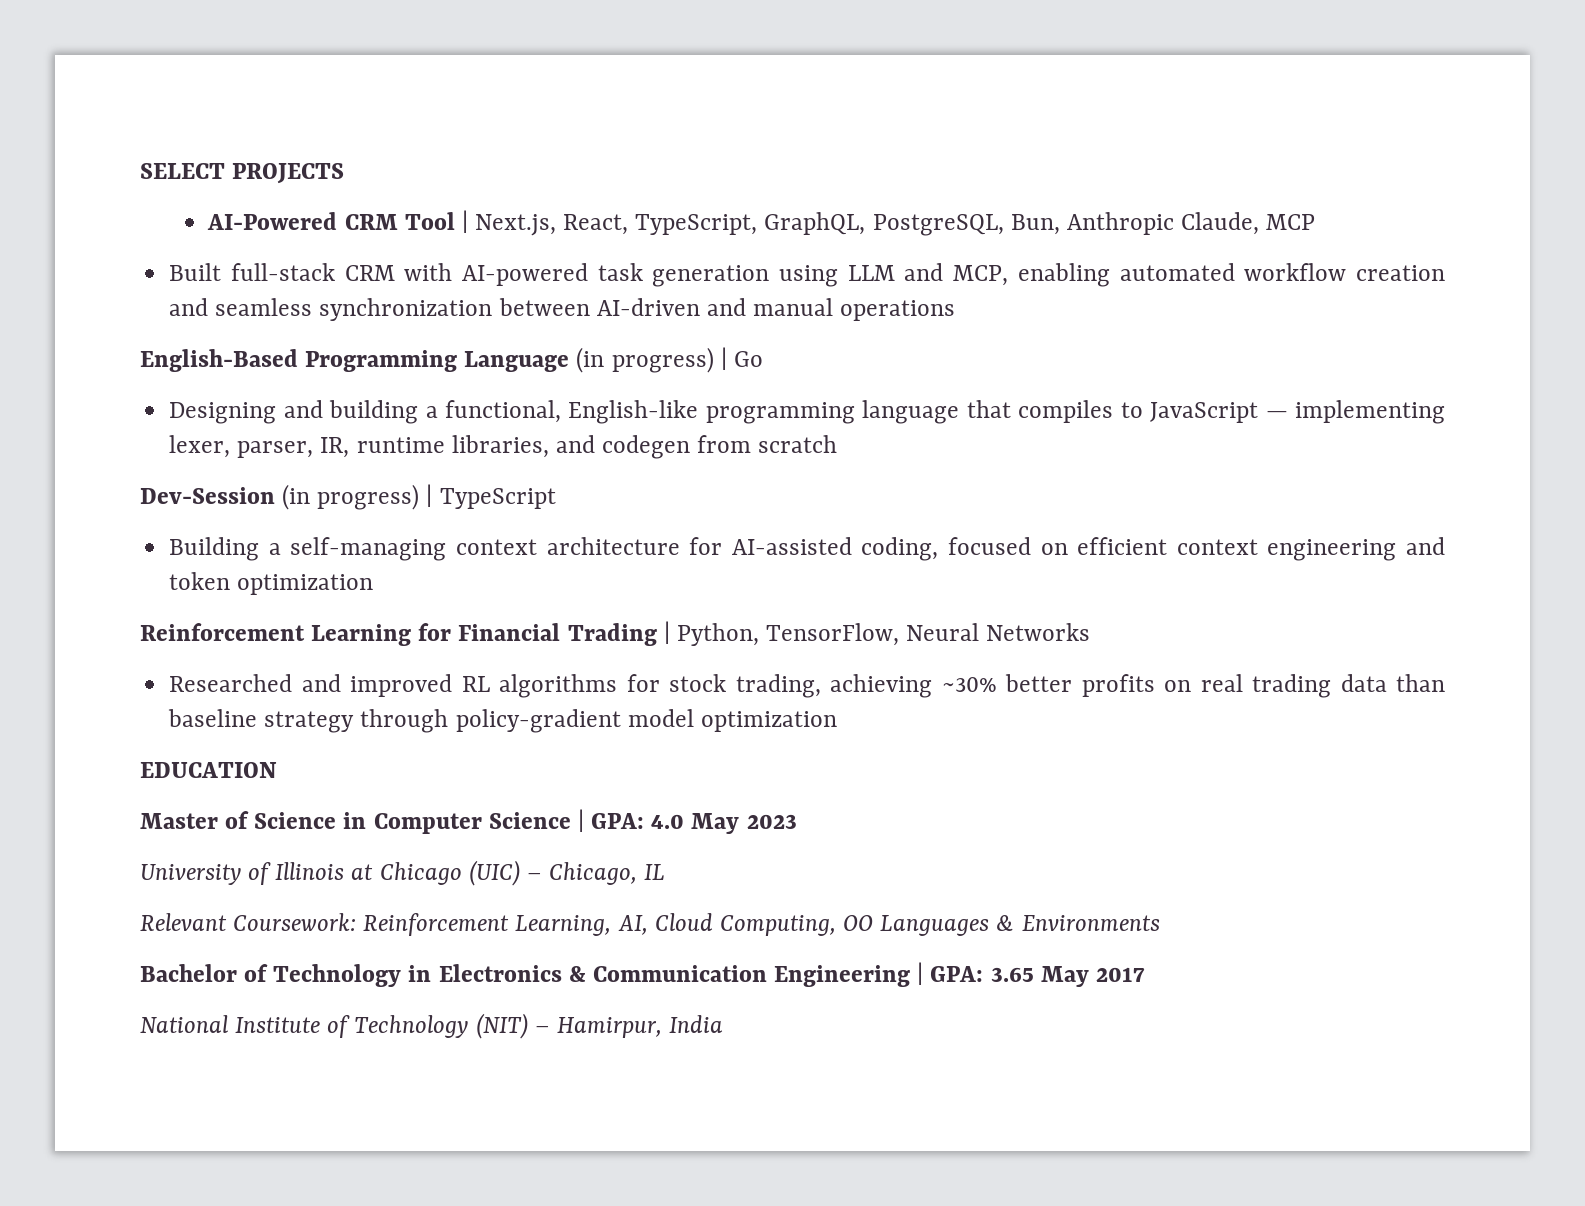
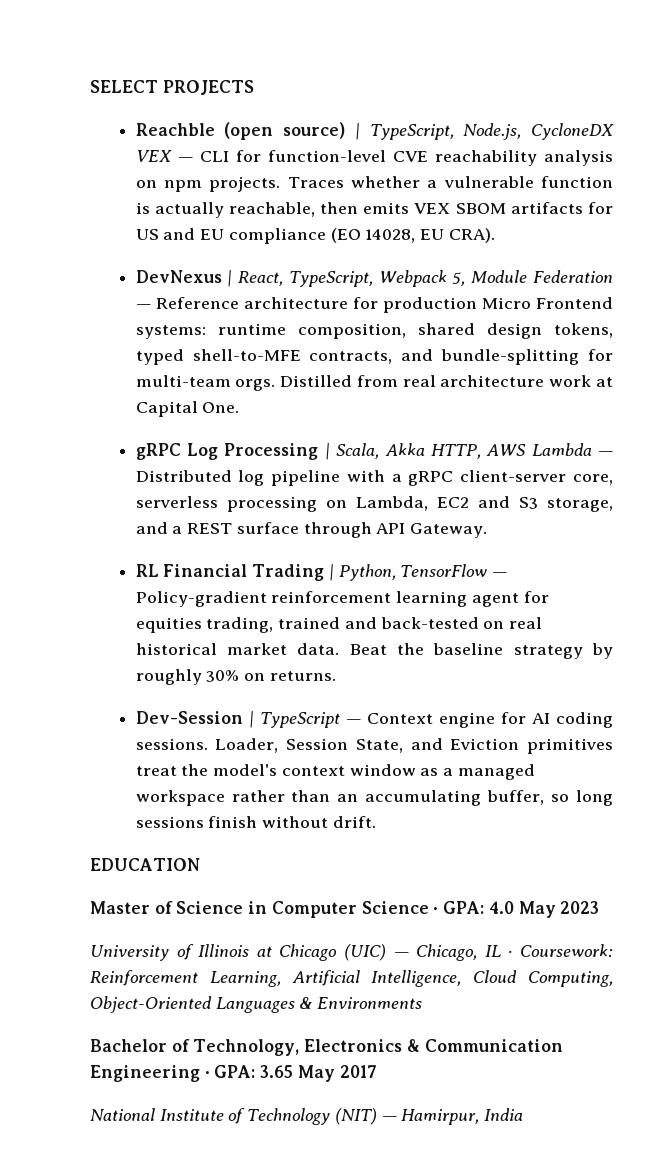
- AI-Powered CRM Tool | Next.js, React, TypeScript, GraphQL, PostgreSQL, Bun, Anthropic Claude, MCP
- Built full-stack CRM with AI-powered task generation using LLM and MCP, enabling automated workflow creation and seamless synchronization between AI-driven and manual operations
- English-Based Programming Language (in progress) | Go
- Designing and building a functional, English-like programming language that compiles to JavaScript — implementing lexer, parser, IR, runtime libraries, and codegen from scratch
- Dev-Session (in progress) | TypeScript
- Building a self-managing context architecture for AI-assisted coding, focused on efficient context engineering and token optimization
- Reinforcement Learning for Financial Trading | Python, TensorFlow, Neural Networks
- Researched and improved RL algorithms for stock trading, achieving ~30% better profits on real trading data than baseline strategy through policy-gradient model optimization
+ Reachble (open source) | TypeScript, Node.js, CycloneDX VEX — CLI for function-level CVE reachability analysis on npm projects. Traces whether a vulnerable function is actually reachable, then emits VEX SBOM artifacts for US and EU compliance (EO 14028, EU CRA).
+ DevNexus | React, TypeScript, Webpack 5, Module Federation — Reference architecture for production Micro Frontend systems: runtime composition, shared design tokens, typed shell-to-MFE contracts, and bundle-splitting for multi-team orgs. Distilled from real architecture work at Capital One.
+ gRPC Log Processing | Scala, Akka HTTP, AWS Lambda — Distributed log pipeline with a gRPC client-server core, serverless processing on Lambda, EC2 and S3 storage, and a REST surface through API Gateway.
+ RL Financial Trading | Python, TensorFlow — Policy-gradient reinforcement learning agent for equities trading, trained and back-tested on real historical market data. Beat the baseline strategy by roughly 30% on returns.
+ Dev-Session | TypeScript — Context engine for AI coding sessions. Loader, Session State, and Eviction primitives treat the model's context window as a managed workspace rather than an accumulating buffer, so long sessions finish without drift.
- Master of Science in Computer Science | GPA: 4.0 May 2023
+ Master of Science in Computer Science · GPA: 4.0 May 2023
- University of Illinois at Chicago (UIC) – Chicago, IL
- Relevant Coursework: Reinforcement Learning, AI, Cloud Computing, OO Languages & Environments
+ University of Illinois at Chicago (UIC) — Chicago, IL · Coursework: Reinforcement Learning, Artificial Intelligence, Cloud Computing, Object-Oriented Languages & Environments
- Bachelor of Technology in Electronics & Communication Engineering | GPA: 3.65 May 2017
+ Bachelor of Technology, Electronics & Communication Engineering · GPA: 3.65 May 2017
- National Institute of Technology (NIT) – Hamirpur, India
+ National Institute of Technology (NIT) — Hamirpur, India

